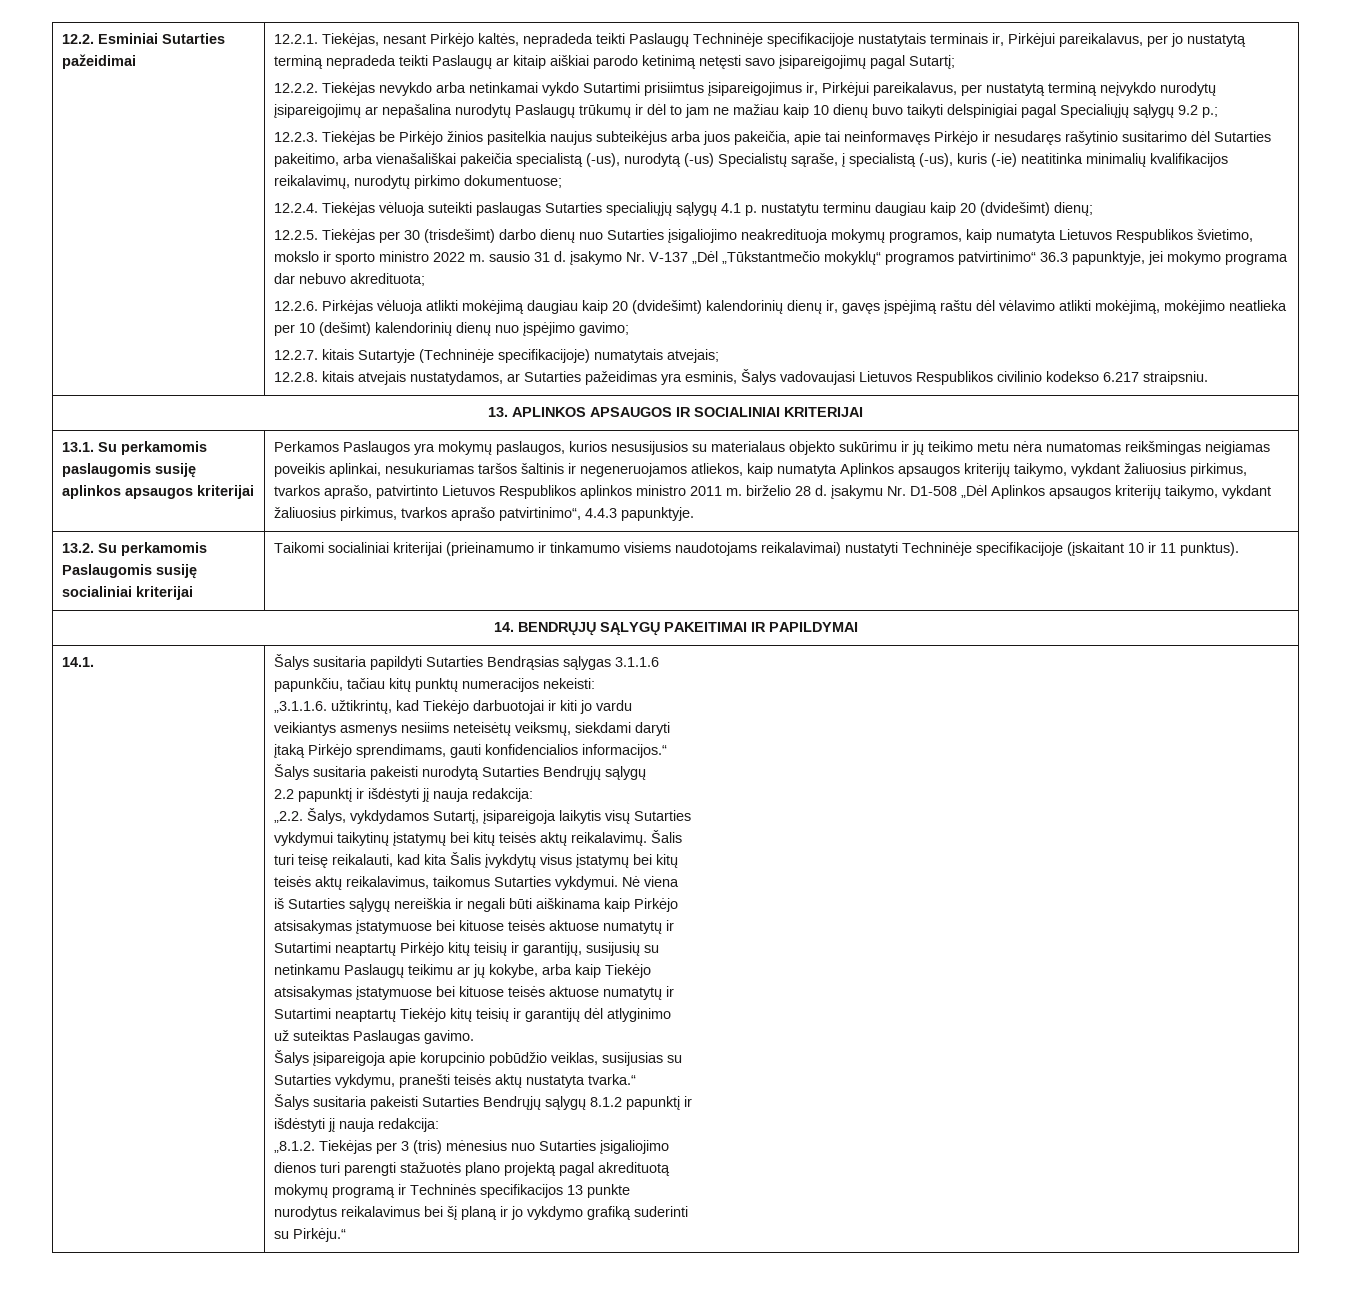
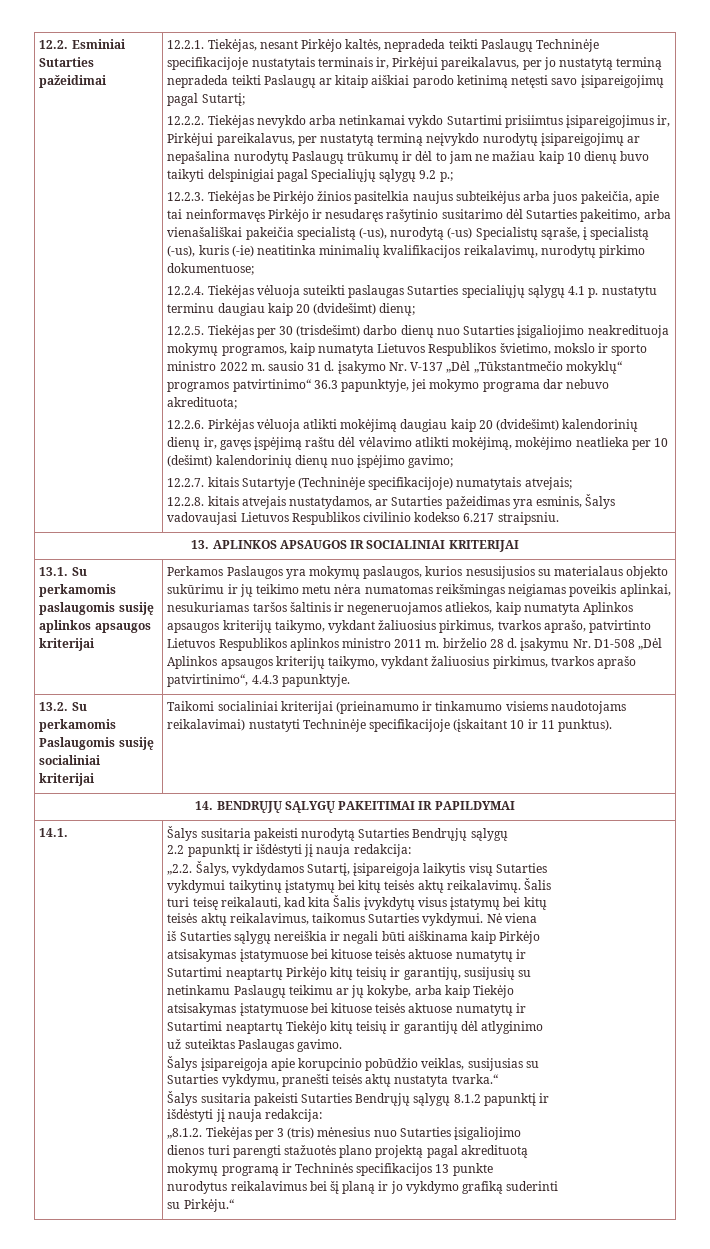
- Šalys susitaria papildyti Sutarties Bendrąsias sąlygas 3.1.1.6
- papunkčiu, tačiau kitų punktų numeracijos nekeisti:
- „3.1.1.6. užtikrintų, kad Tiekėjo darbuotojai ir kiti jo vardu
- veikiantys asmenys nesiims neteisėtų veiksmų, siekdami daryti
- įtaką Pirkėjo sprendimams, gauti konfidencialios informacijos.“

